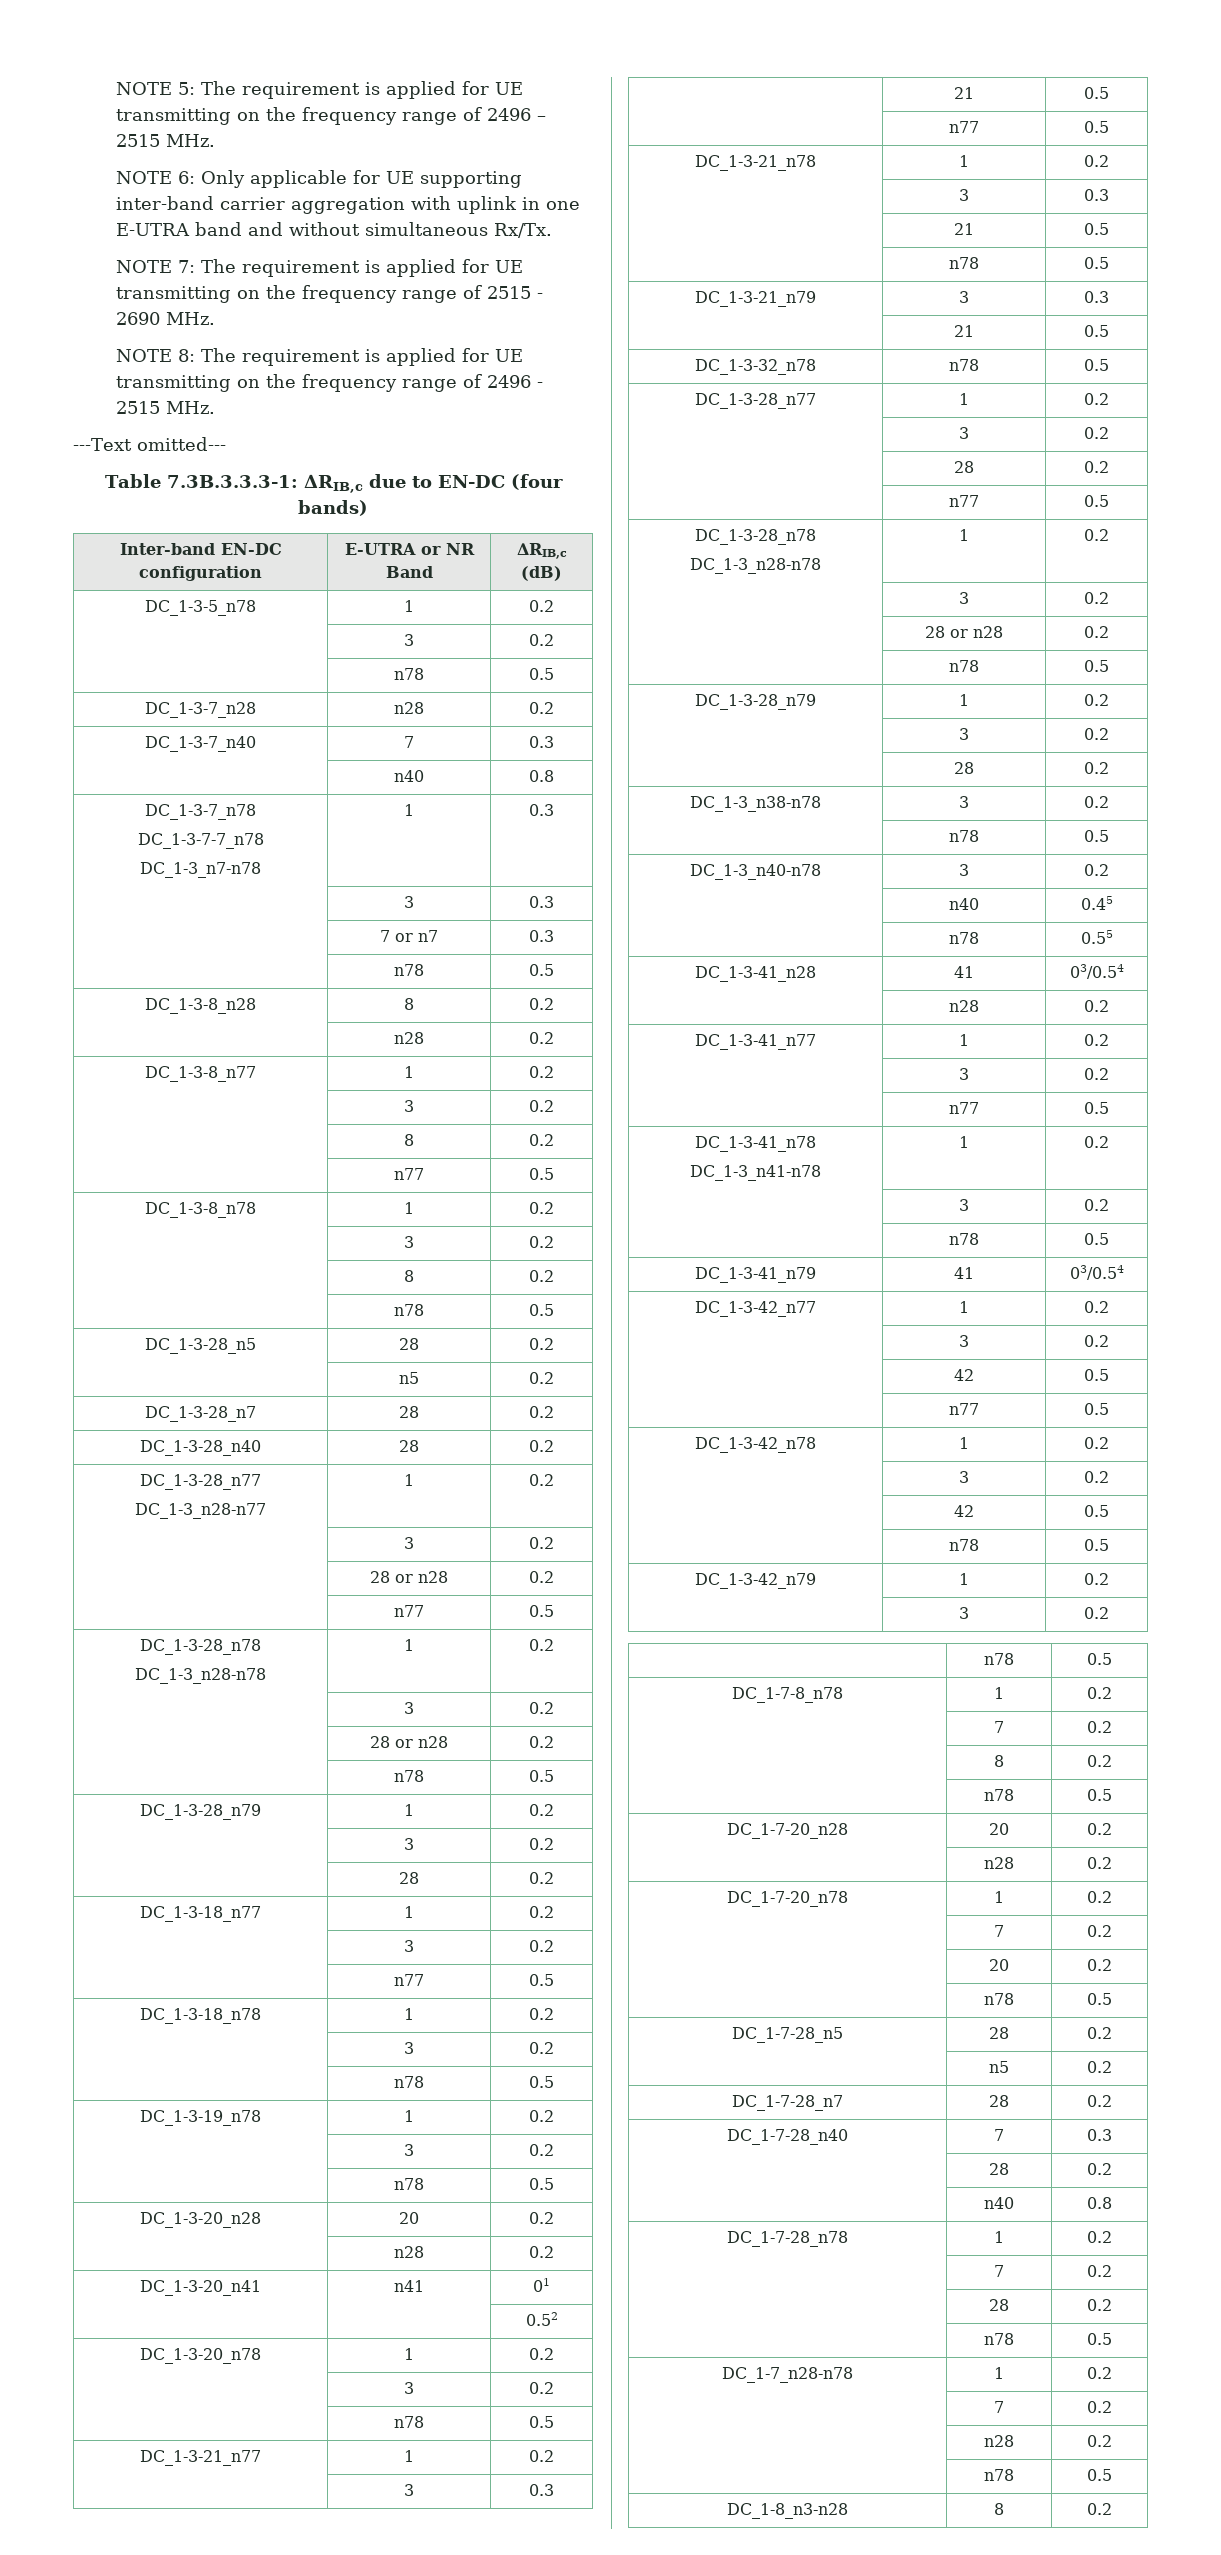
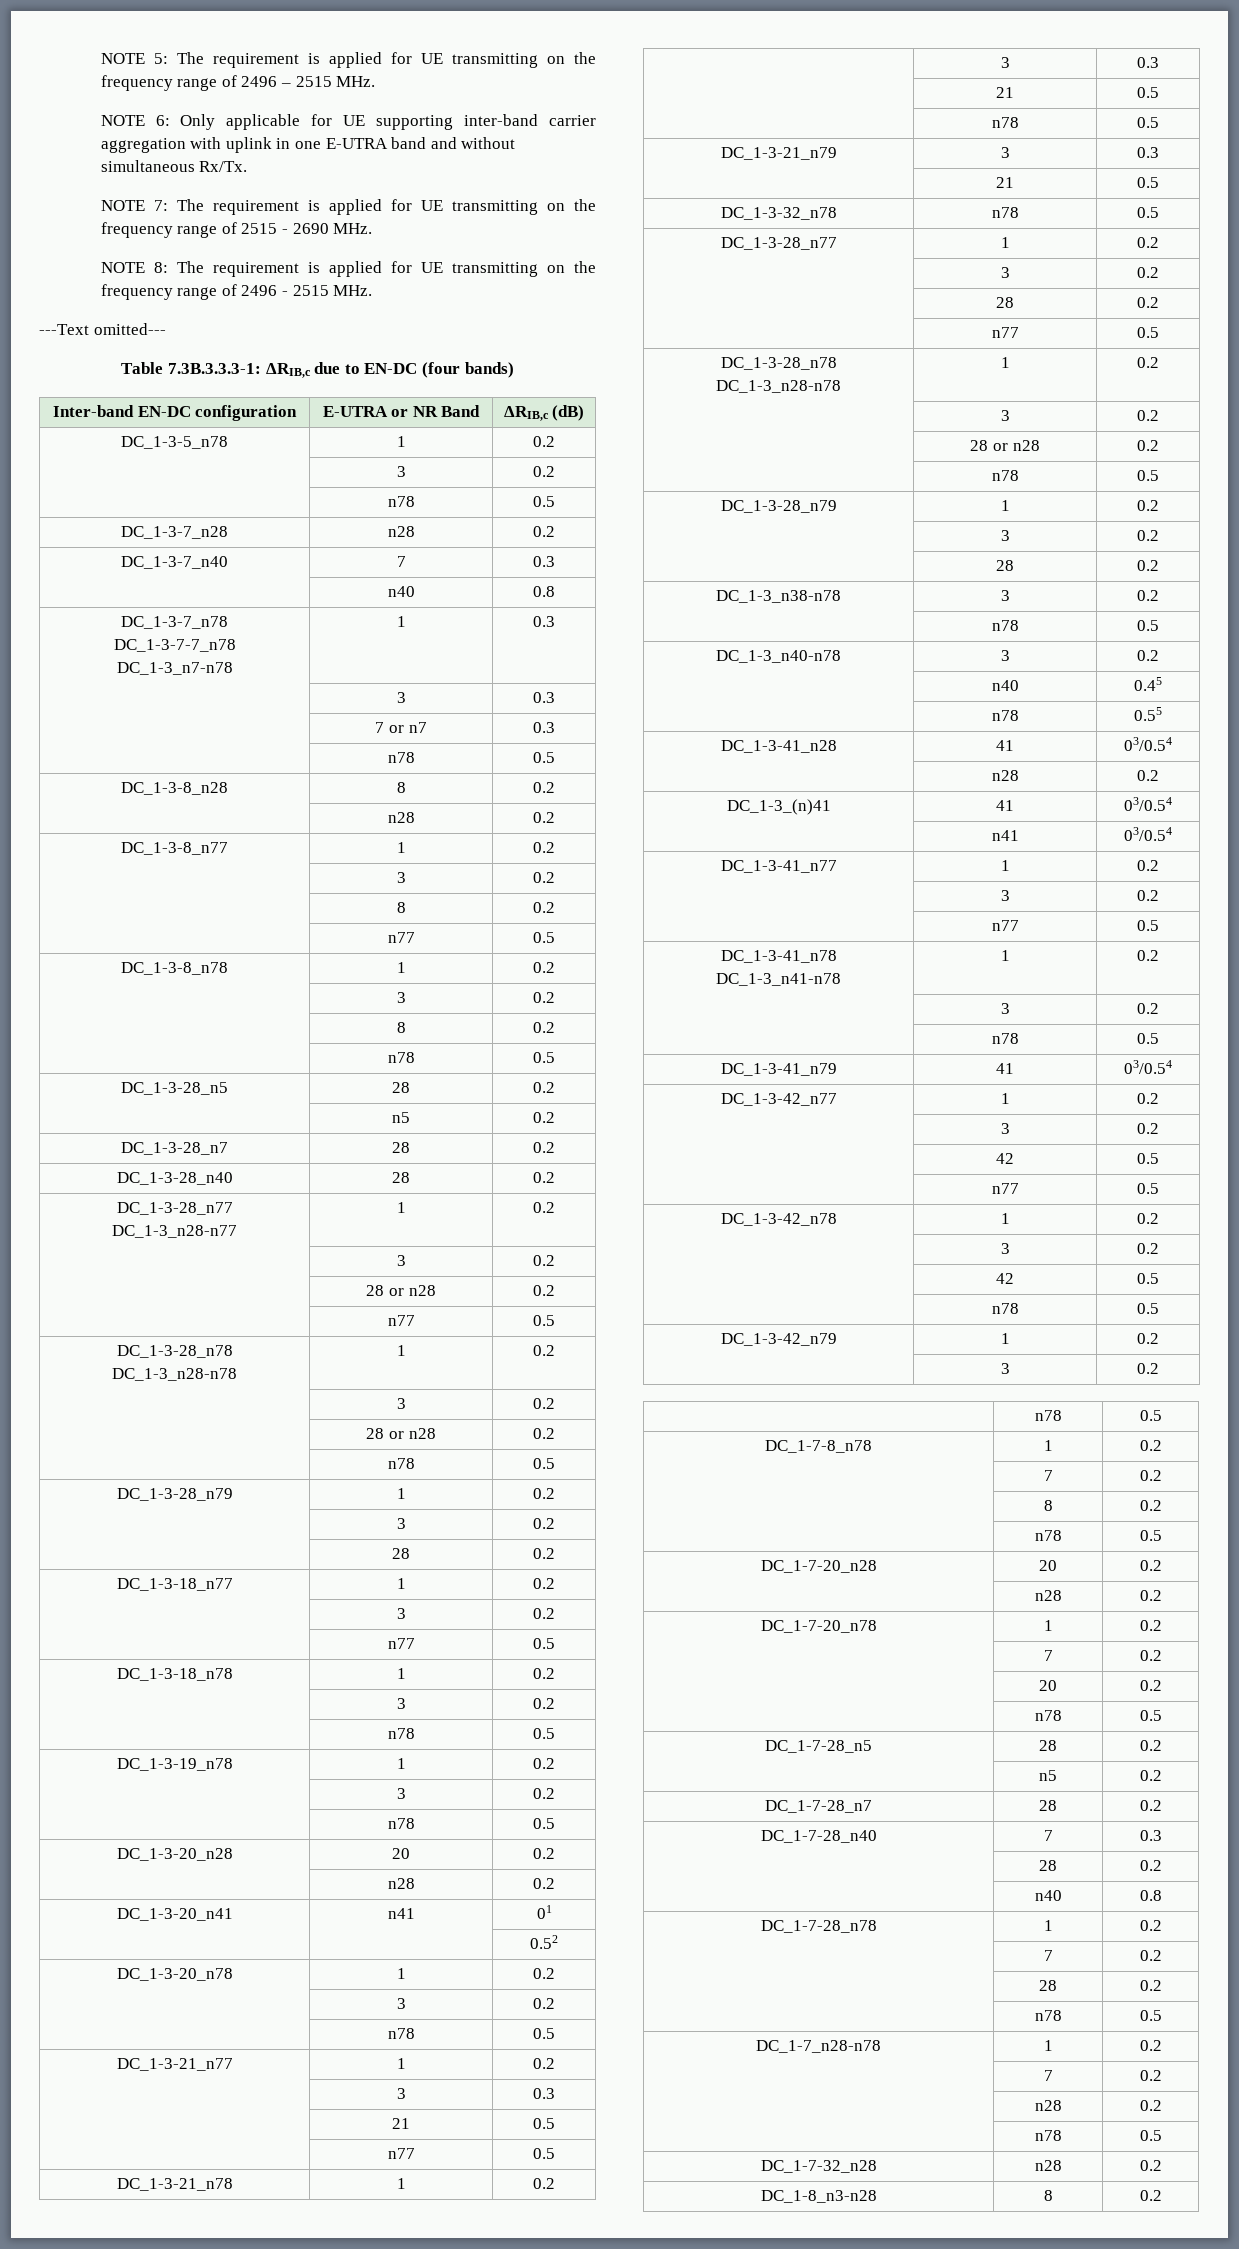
+ DC_1-3_(n)41 | 41 | 03/0.54
+ | n41 | 03/0.54
+ DC_1-7-32_n28 | n28 | 0.2

